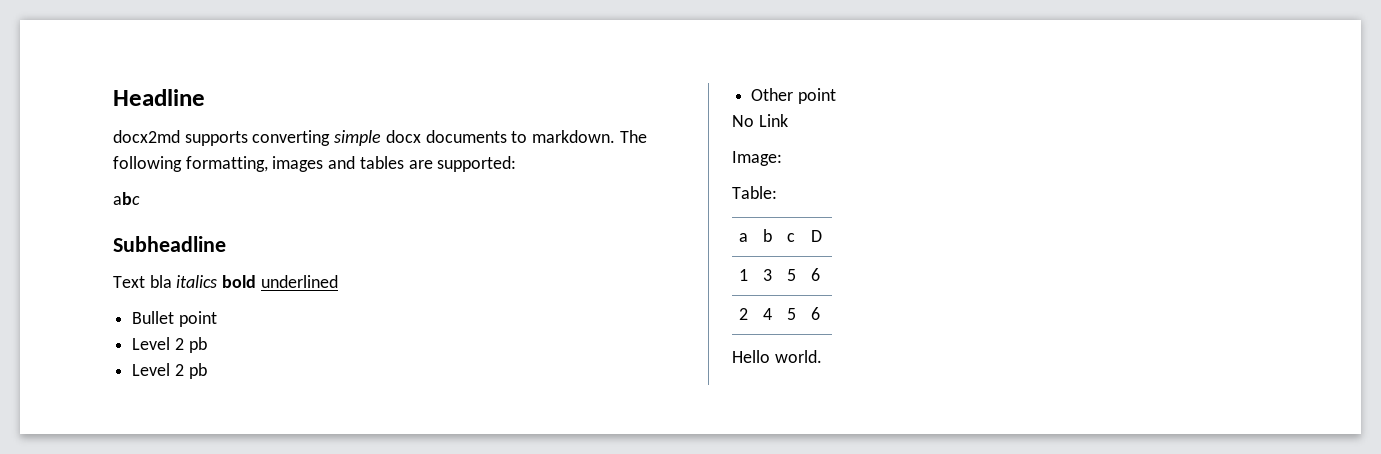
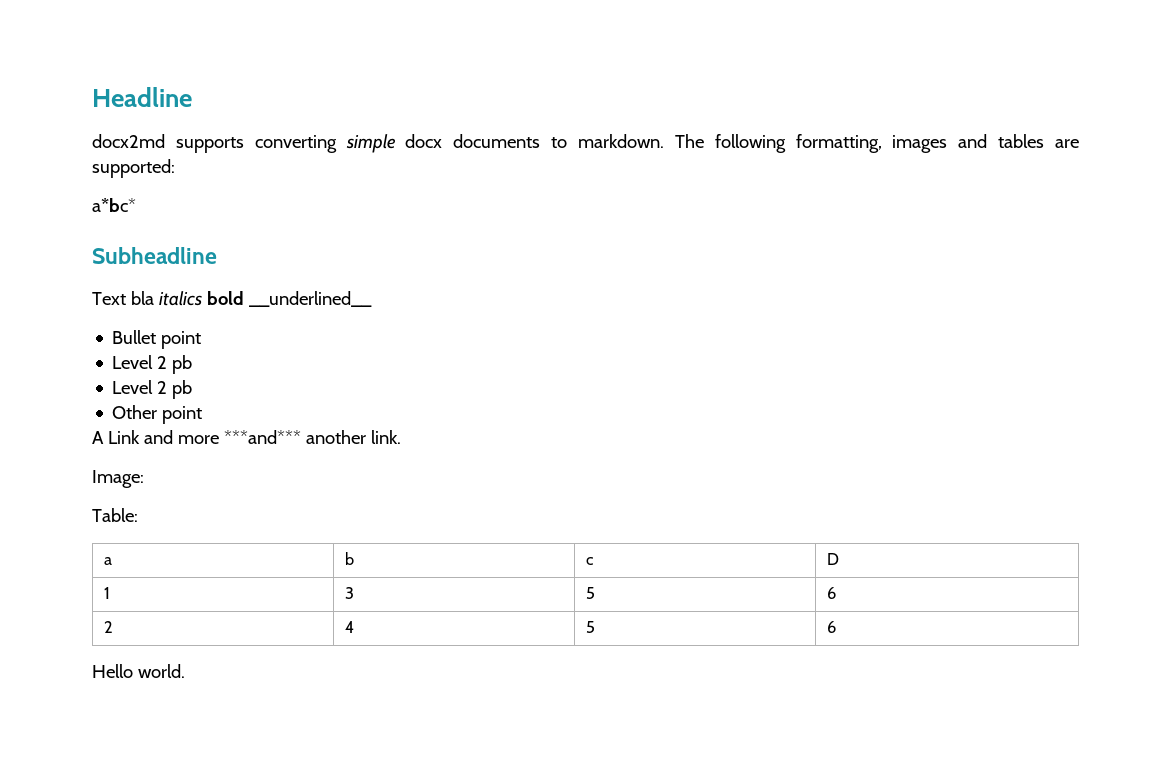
- abc
+ a*bc*
- Text bla italics bold underlined
+ Text bla italics bold __underlined__
- No Link
+ A Link and more ***and*** another link.

